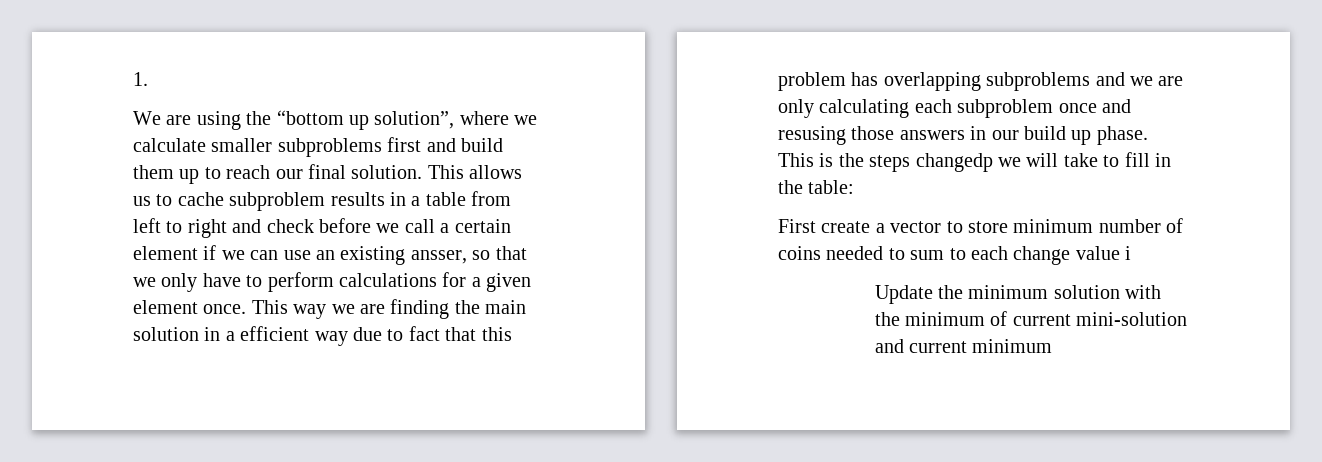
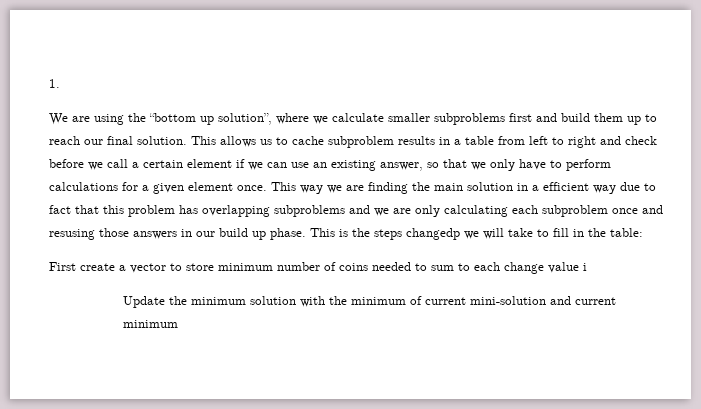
- This allows us to cache subproblem results in a table from left to right and check before we call a certain element if we can use an existing ansser, so that we only have to perform calculations for a given element once.
+ This allows us to cache subproblem results in a table from left to right and check before we call a certain element if we can use an existing answer, so that we only have to perform calculations for a given element once.

